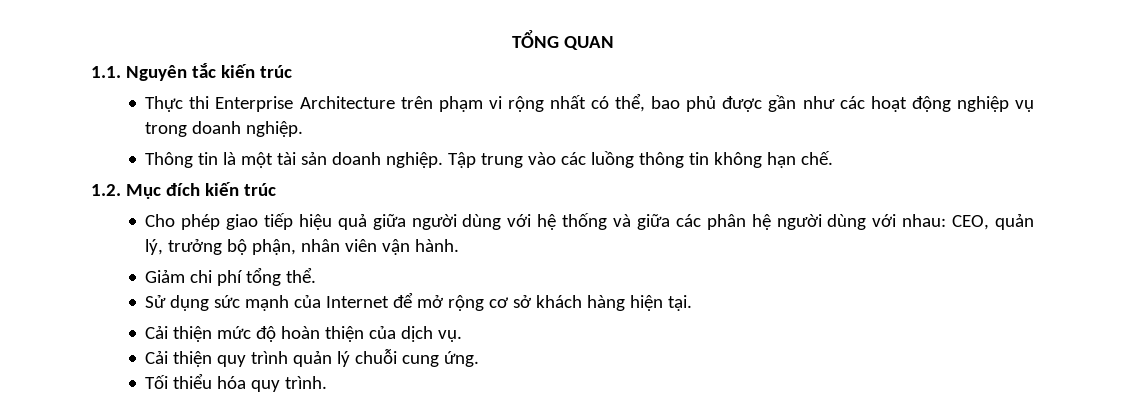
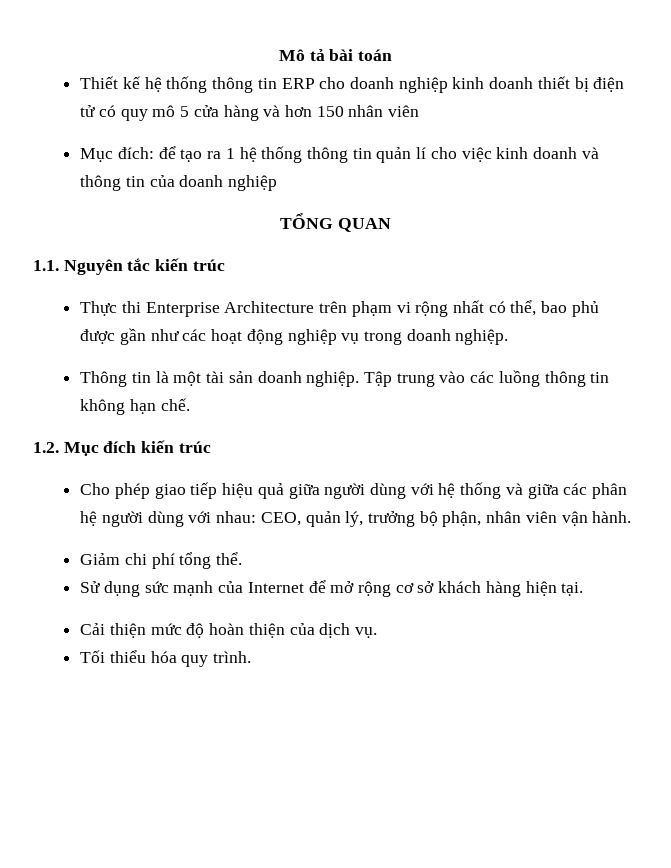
+ Mô tả bài toán
+ Thiết kế hệ thống thông tin ERP cho doanh nghiệp kinh doanh thiết bị điện tử có quy mô 5 cửa hàng và hơn 150 nhân viên
+ Mục đích: để tạo ra 1 hệ thống thông tin quản lí cho việc kinh doanh và thông tin của doanh nghiệp
- Cải thiện quy trình quản lý chuỗi cung ứng.

